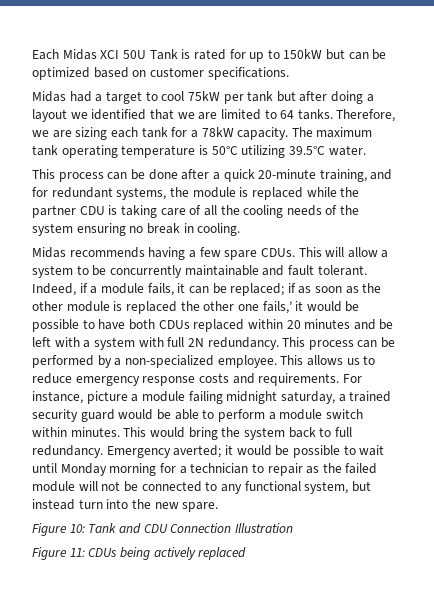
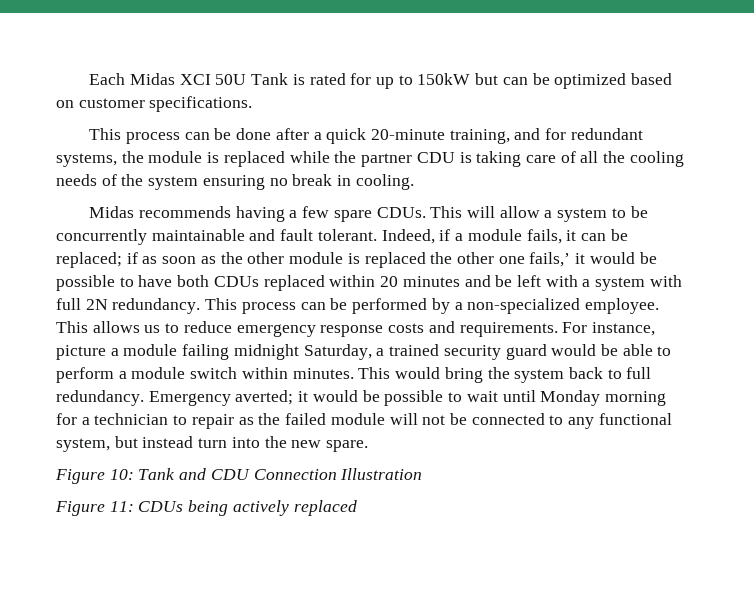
- Midas had a target to cool 75kW per tank but after doing a layout we identified that we are limited to 64 tanks. Therefore, we are sizing each tank for a 78kW capacity. The maximum tank operating temperature is 50°C utilizing 39.5°C water.
- For instance, picture a module failing midnight saturday, a trained security guard would be able to perform a module switch within minutes.
+ For instance, picture a module failing midnight Saturday, a trained security guard would be able to perform a module switch within minutes.

